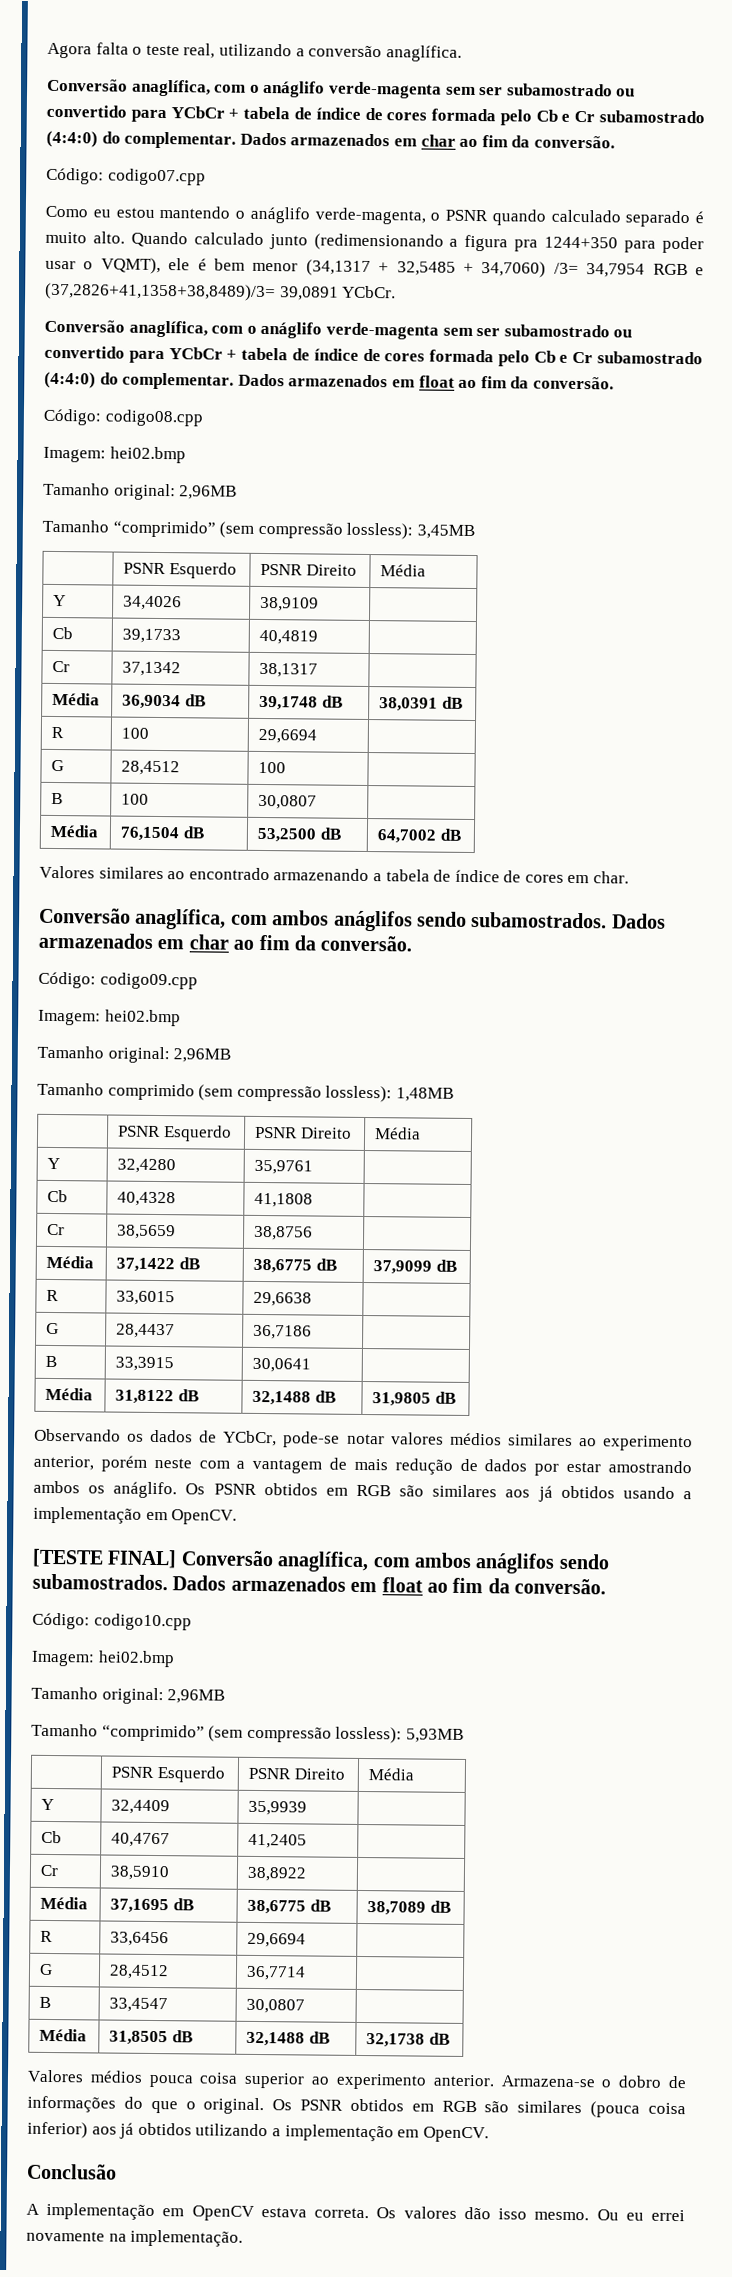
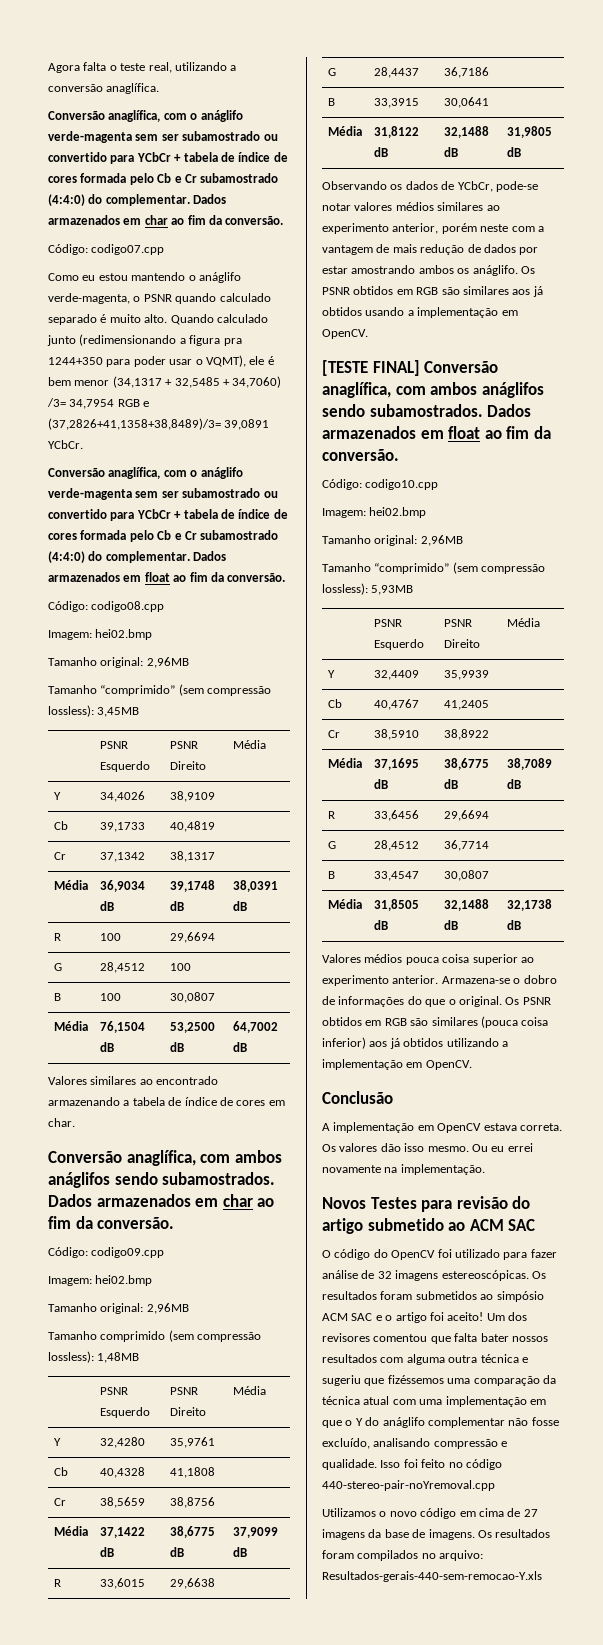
+ Novos Testes para revisão do artigo submetido ao ACM SAC
+ O código do OpenCV foi utilizado para fazer análise de 32 imagens estereoscópicas. Os resultados foram submetidos ao simpósio ACM SAC e o artigo foi aceito! Um dos revisores comentou que falta bater nossos resultados com alguma outra técnica e sugeriu que fizéssemos uma comparação da técnica atual com uma implementação em que o Y do anáglifo complementar não fosse excluído, analisando compressão e qualidade. Isso foi feito no código 440-stereo-pair-noYremoval.cpp
+ Utilizamos o novo código em cima de 27 imagens da base de imagens. Os resultados foram compilados no arquivo: Resultados-gerais-440-sem-remocao-Y.xls

